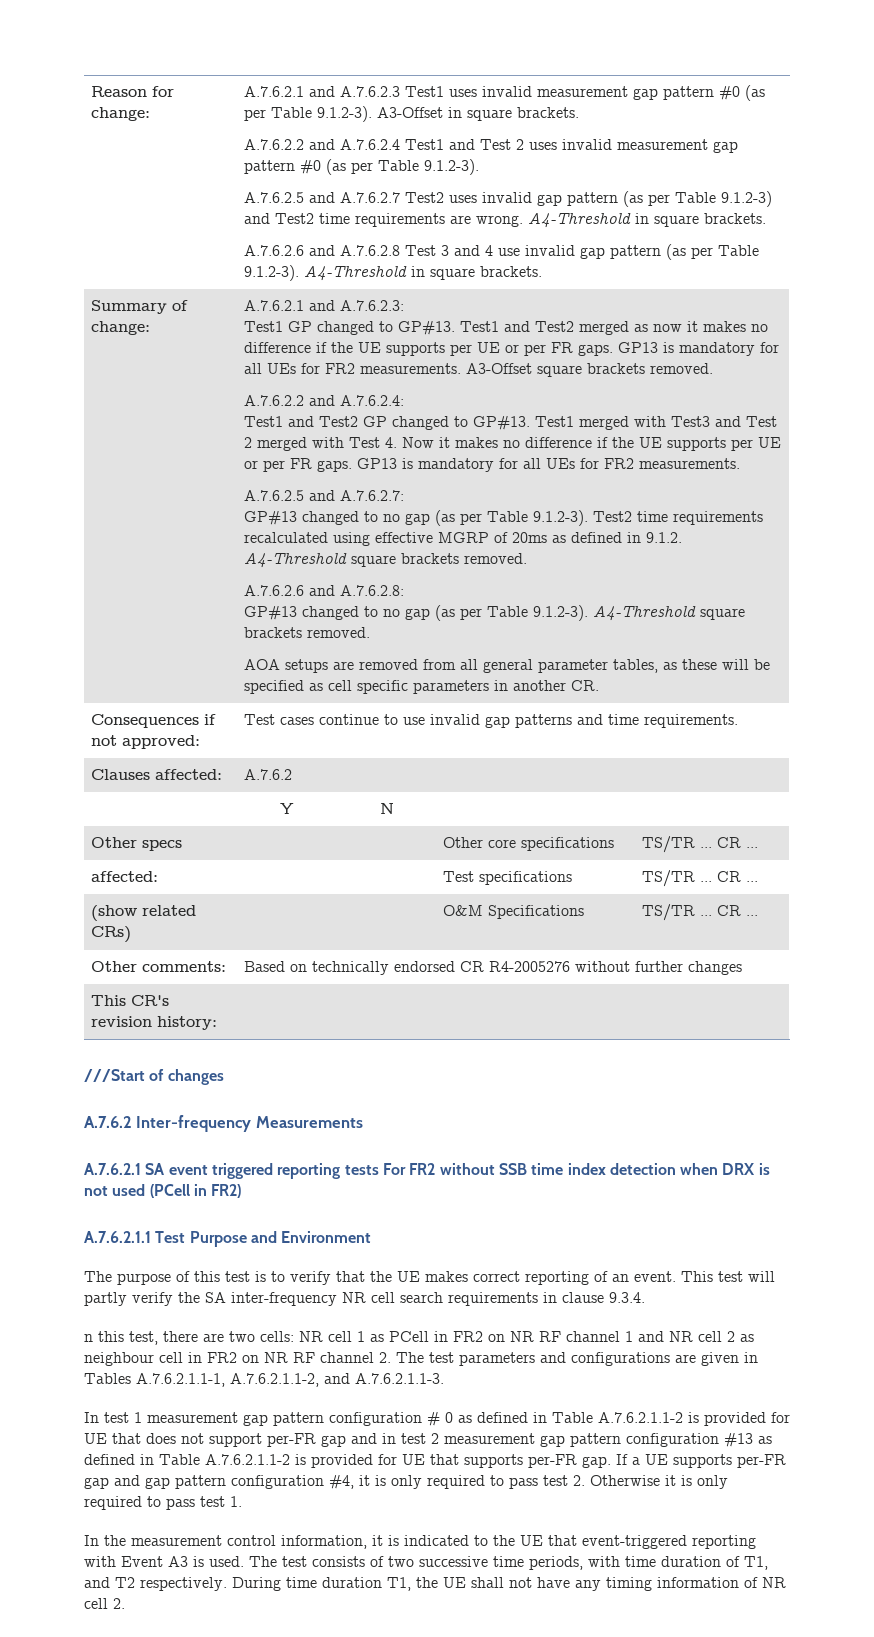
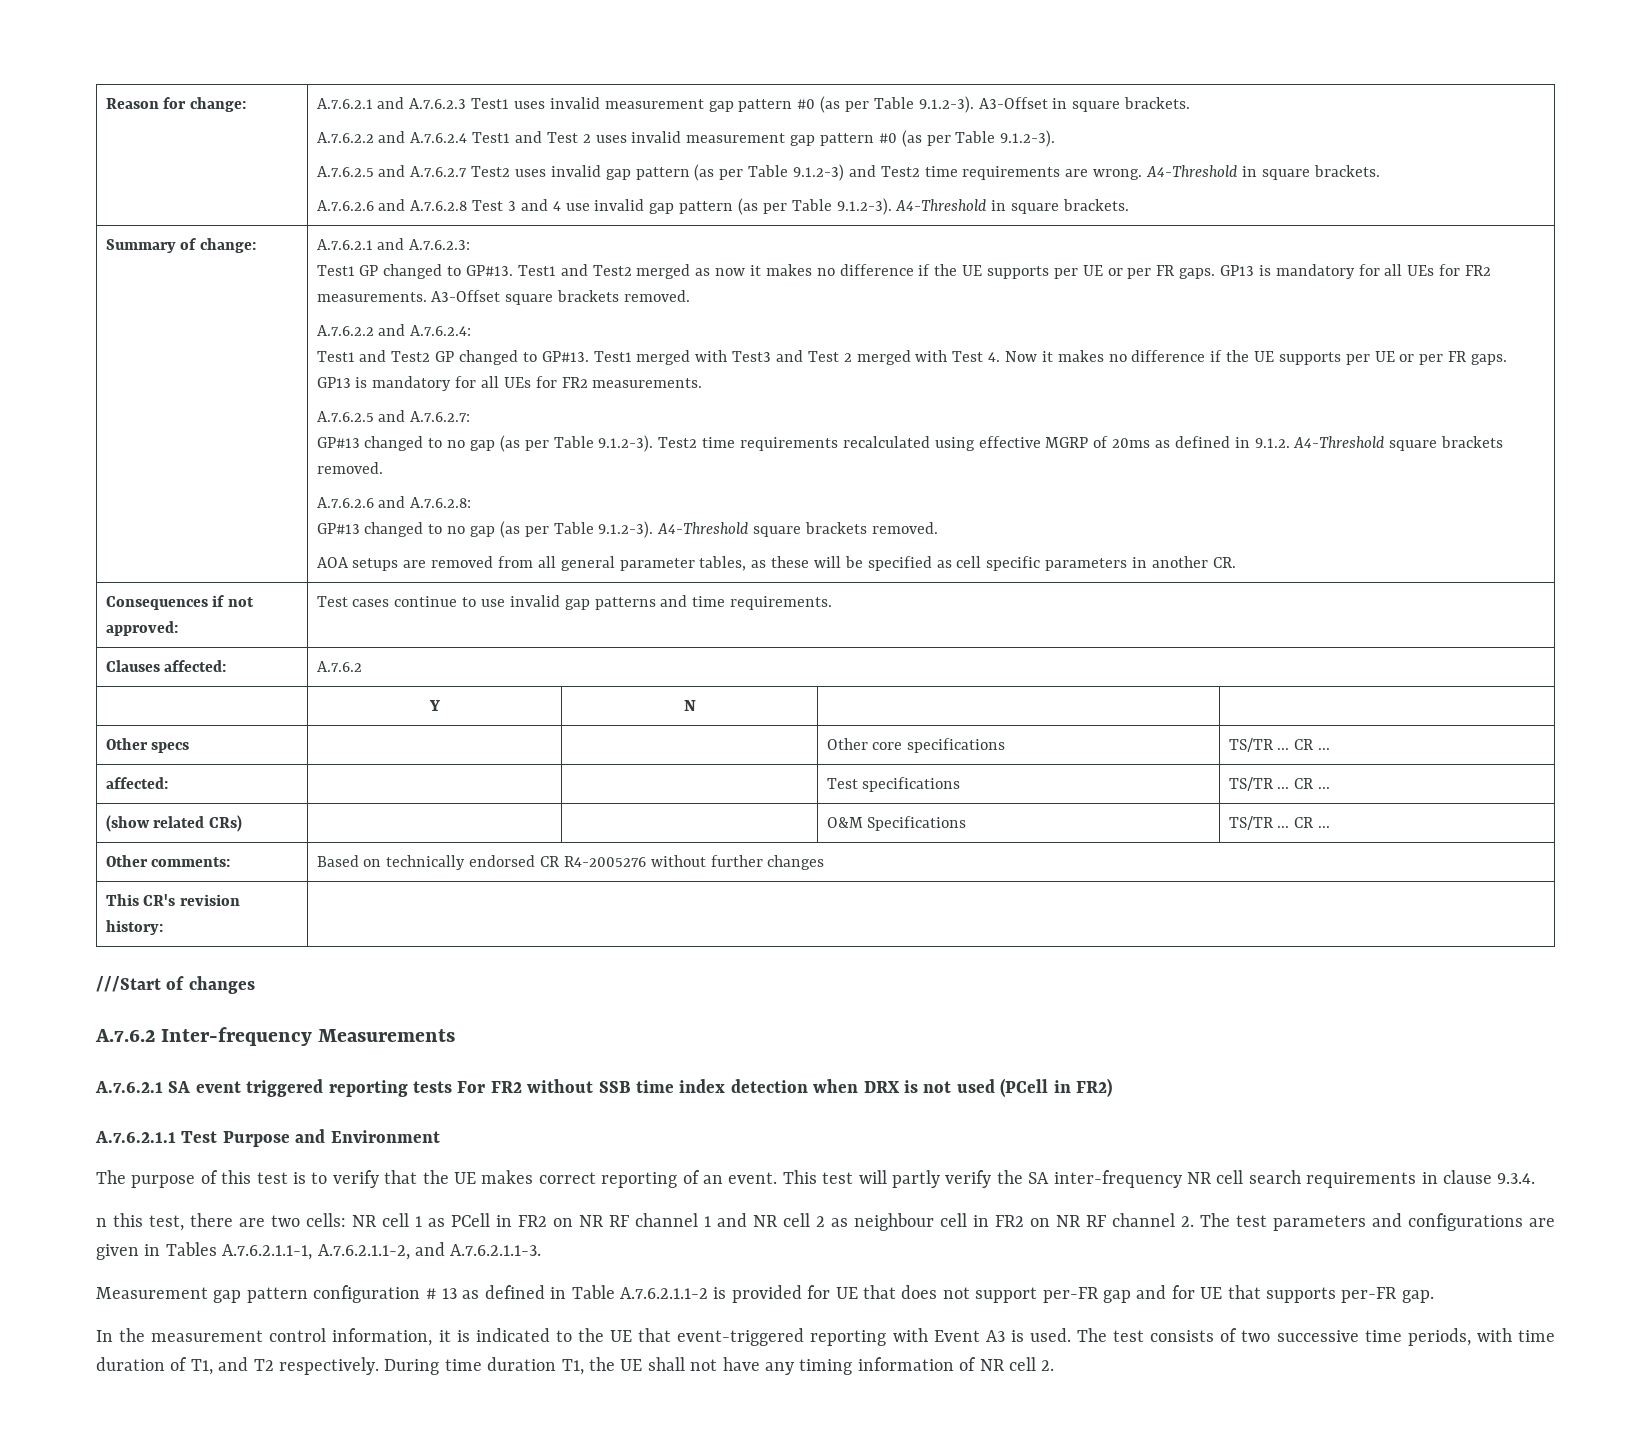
- In test 1 measurement gap pattern configuration # 0 as defined in Table A.7.6.2.1.1-2 is provided for UE that does not support per-FR gap and in test 2 measurement gap pattern configuration #13 as defined in Table A.7.6.2.1.1-2 is provided for UE that supports per-FR gap. If a UE supports per-FR gap and gap pattern configuration #4, it is only required to pass test 2. Otherwise it is only required to pass test 1.
+ Measurement gap pattern configuration # 13 as defined in Table A.7.6.2.1.1-2 is provided for UE that does not support per-FR gap and for UE that supports per-FR gap.

